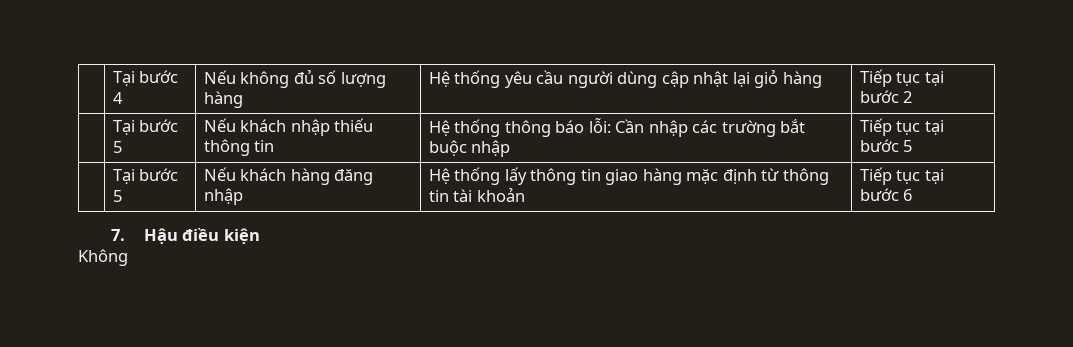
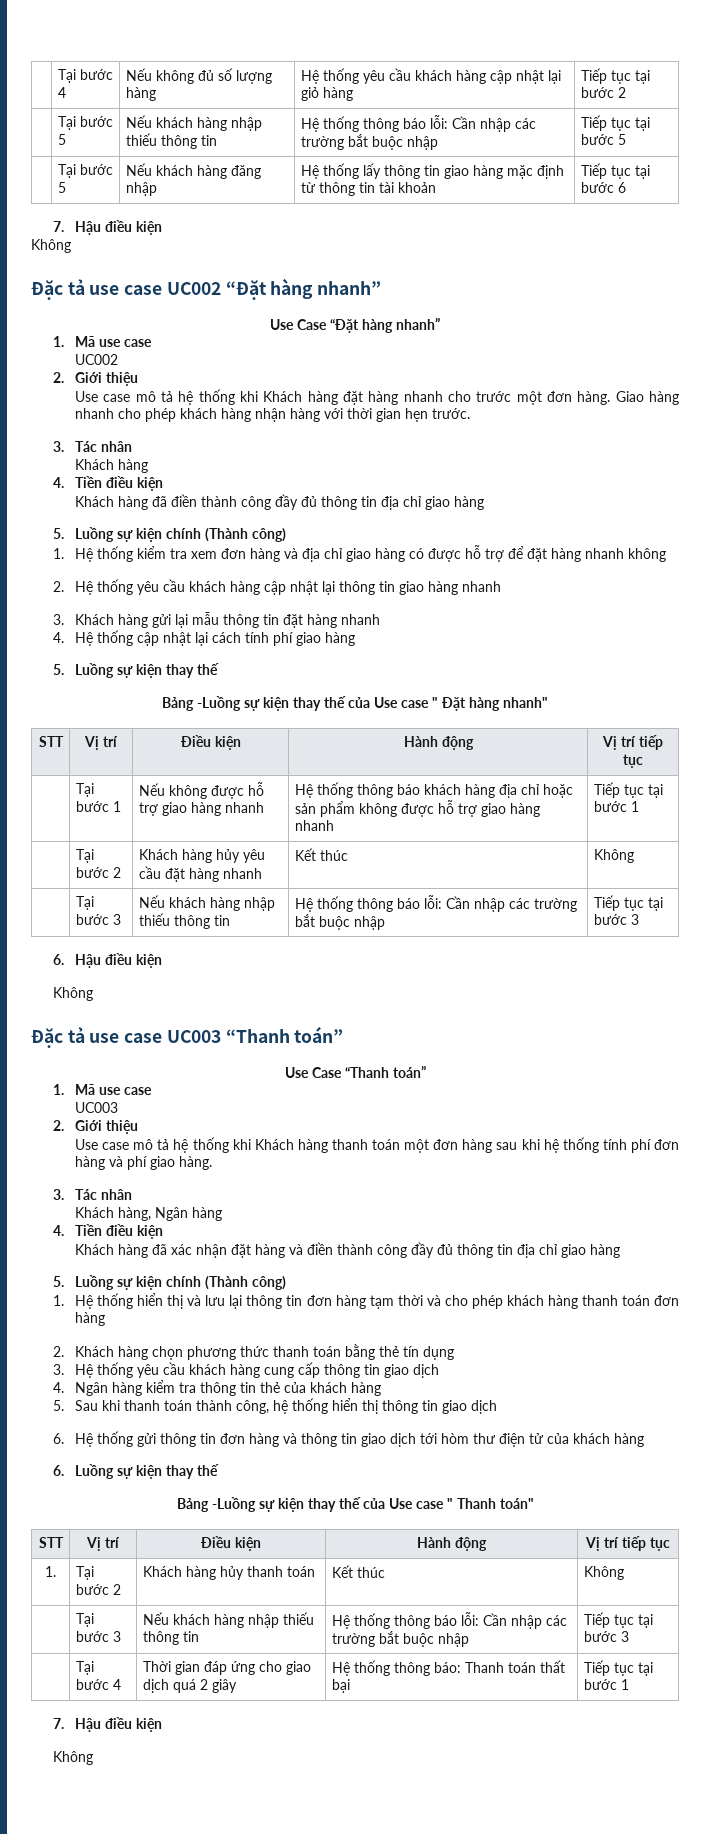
- | Tại bước 4 | Nếu không đủ số lượng hàng | Hệ thống yêu cầu người dùng cập nhật lại giỏ hàng | Tiếp tục tại bước 2
+ | Tại bước 4 | Nếu không đủ số lượng hàng | Hệ thống yêu cầu khách hàng cập nhật lại giỏ hàng | Tiếp tục tại bước 2
- | Tại bước 5 | Nếu khách nhập thiếu thông tin | Hệ thống thông báo lỗi: Cần nhập các trường bắt buộc nhập | Tiếp tục tại bước 5
+ | Tại bước 5 | Nếu khách hàng nhập thiếu thông tin | Hệ thống thông báo lỗi: Cần nhập các trường bắt buộc nhập | Tiếp tục tại bước 5
+ Đặc tả use case UC002 “Đặt hàng nhanh”
+ Use Case “Đặt hàng nhanh”
+ 1. Mã use case
+ UC002
+ 2. Giới thiệu
+ Use case mô tả hệ thống khi Khách hàng đặt hàng nhanh cho trước một đơn hàng. Giao hàng nhanh cho phép khách hàng nhận hàng với thời gian hẹn trước.
+ 3. Tác nhân
+ Khách hàng
+ 4. Tiền điều kiện
+ Khách hàng đã điền thành công đầy đủ thông tin địa chỉ giao hàng
+ 5. Luồng sự kiện chính (Thành công)
+ 1. Hệ thống kiểm tra xem đơn hàng và địa chỉ giao hàng có được hỗ trợ để đặt hàng nhanh không
+ 2. Hệ thống yêu cầu khách hàng cập nhật lại thông tin giao hàng nhanh
+ 3. Khách hàng gửi lại mẫu thông tin đặt hàng nhanh
+ 4. Hệ thống cập nhật lại cách tính phí giao hàng
+ 5. Luồng sự kiện thay thế
+ Bảng -Luồng sự kiện thay thế của Use case " Đặt hàng nhanh"
+ STT | Vị trí | Điều kiện | Hành động | Vị trí tiếp tục
+ | Tại bước 1 | Nếu không được hỗ trợ giao hàng nhanh | Hệ thống thông báo khách hàng địa chỉ hoặc sản phẩm không được hỗ trợ giao hàng nhanh | Tiếp tục tại bước 1
+ | Tại bước 2 | Khách hàng hủy yêu cầu đặt hàng nhanh | Kết thúc | Không
+ | Tại bước 3 | Nếu khách hàng nhập thiếu thông tin | Hệ thống thông báo lỗi: Cần nhập các trường bắt buộc nhập | Tiếp tục tại bước 3
+ 6. Hậu điều kiện
+ Không
+ Đặc tả use case UC003 “Thanh toán”
+ Use Case “Thanh toán”
+ 1. Mã use case
+ UC003
+ 2. Giới thiệu
+ Use case mô tả hệ thống khi Khách hàng thanh toán một đơn hàng sau khi hệ thống tính phí đơn hàng và phí giao hàng.
+ 3. Tác nhân
+ Khách hàng, Ngân hàng
+ 4. Tiền điều kiện
+ Khách hàng đã xác nhận đặt hàng và điền thành công đầy đủ thông tin địa chỉ giao hàng
+ 5. Luồng sự kiện chính (Thành công)
+ 1. Hệ thống hiển thị và lưu lại thông tin đơn hàng tạm thời và cho phép khách hàng thanh toán đơn hàng
+ 2. Khách hàng chọn phương thức thanh toán bằng thẻ tín dụng
+ 3. Hệ thống yêu cầu khách hàng cung cấp thông tin giao dịch
+ 4. Ngân hàng kiểm tra thông tin thẻ của khách hàng
+ 5. Sau khi thanh toán thành công, hệ thống hiển thị thông tin giao dịch
+ 6. Hệ thống gửi thông tin đơn hàng và thông tin giao dịch tới hòm thư điện tử của khách hàng
+ 6. Luồng sự kiện thay thế
+ Bảng -Luồng sự kiện thay thế của Use case " Thanh toán"
+ STT | Vị trí | Điều kiện | Hành động | Vị trí tiếp tục
+ 1. | Tại bước 2 | Khách hàng hủy thanh toán | Kết thúc | Không
+ | Tại bước 3 | Nếu khách hàng nhập thiếu thông tin | Hệ thống thông báo lỗi: Cần nhập các trường bắt buộc nhập | Tiếp tục tại bước 3
+ | Tại bước 4 | Thời gian đáp ứng cho giao dịch quá 2 giây | Hệ thống thông báo: Thanh toán thất bại | Tiếp tục tại bước 1
+ 7. Hậu điều kiện
+ Không

